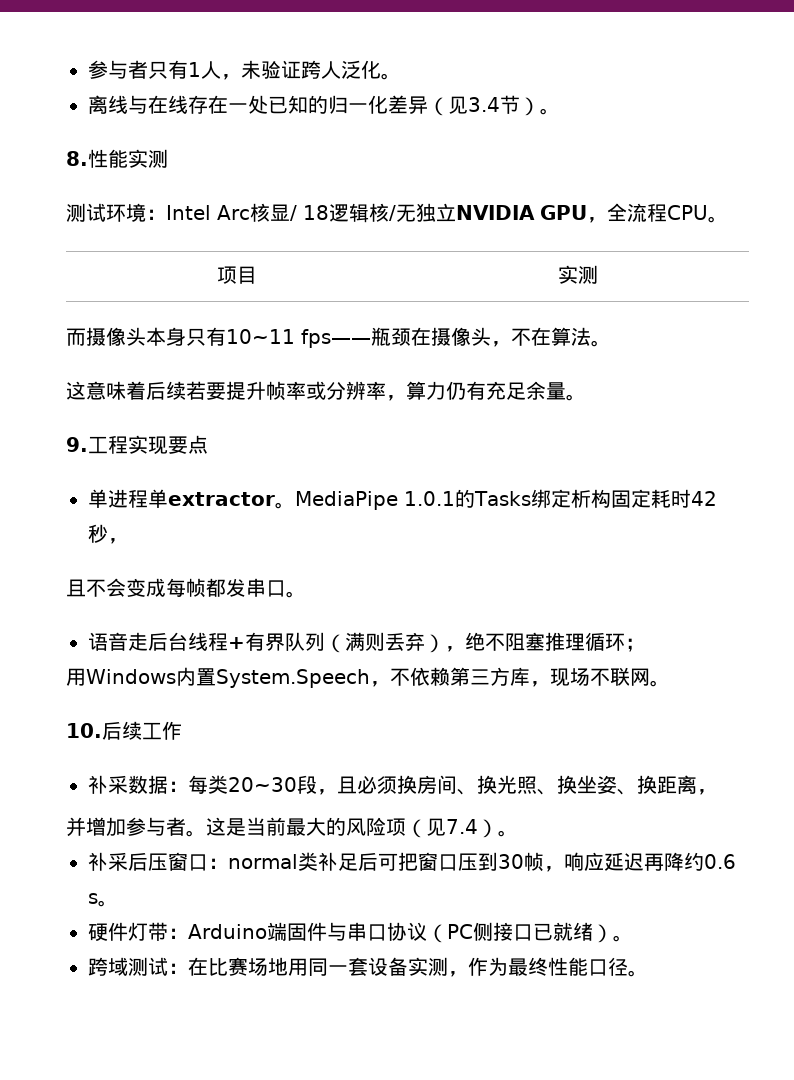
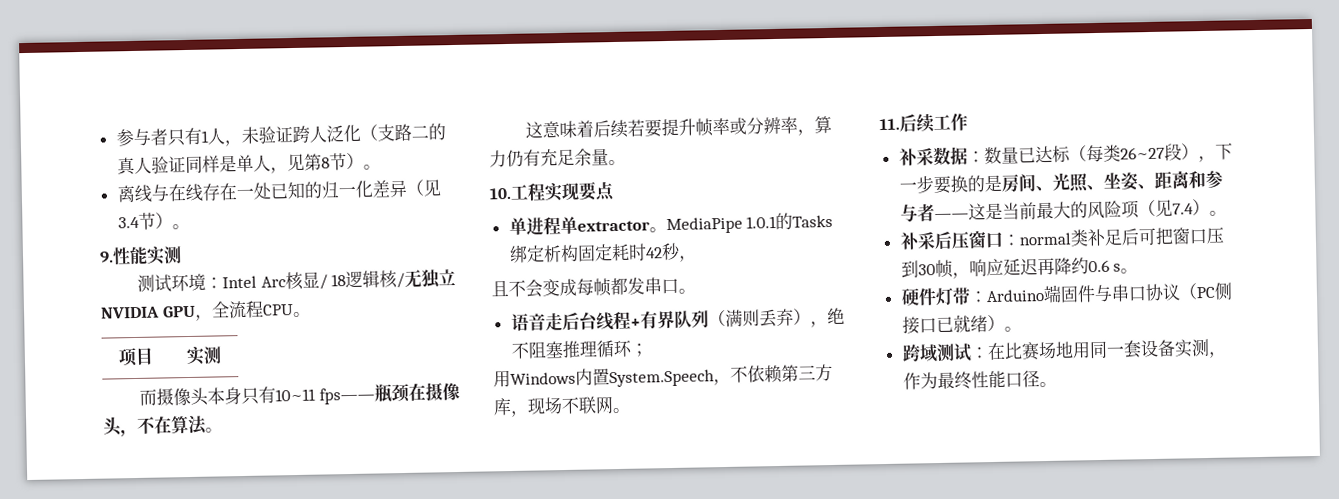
- 参与者只有1人，未验证跨人泛化。
+ 参与者只有1人，未验证跨人泛化（支路二的真人验证同样是单人，见第8节）。
- 8.性能实测
+ 9.性能实测
- 9.工程实现要点
+ 10.工程实现要点
- 10.后续工作
+ 11.后续工作
- 补采数据：每类20~30段，且必须换房间、换光照、换坐姿、换距离，
- 并增加参与者。这是当前最大的风险项（见7.4）。
+ 补采数据：数量已达标（每类26~27段），下一步要换的是房间、光照、坐姿、距离和参与者——这是当前最大的风险项（见7.4）。

